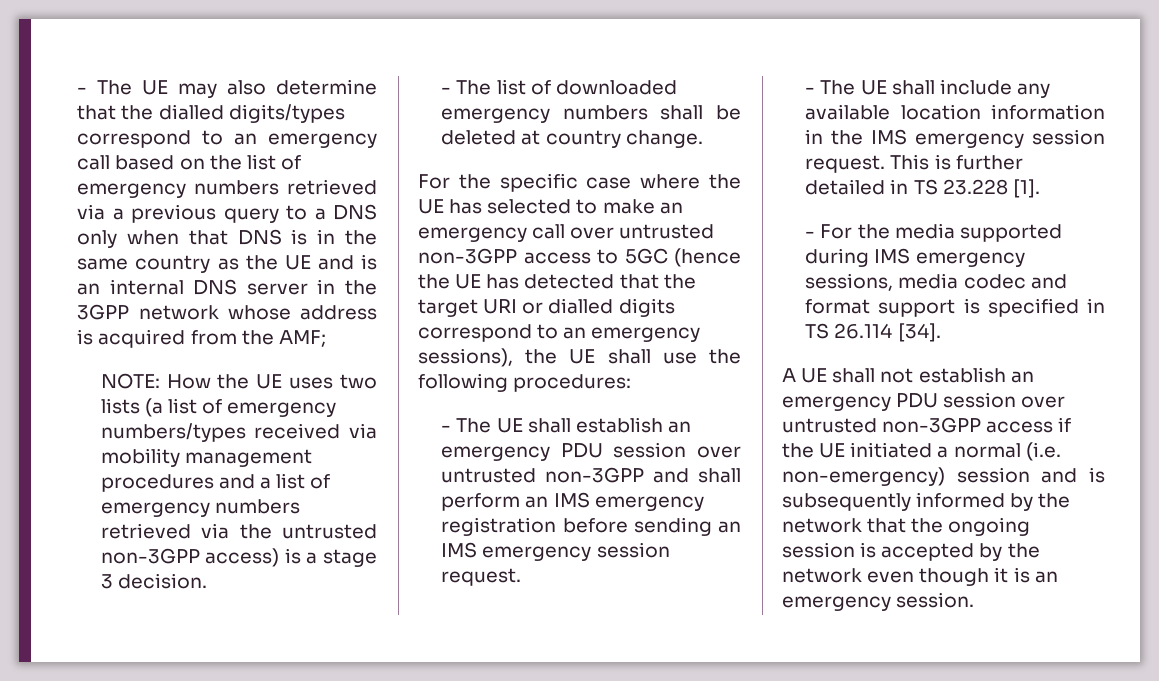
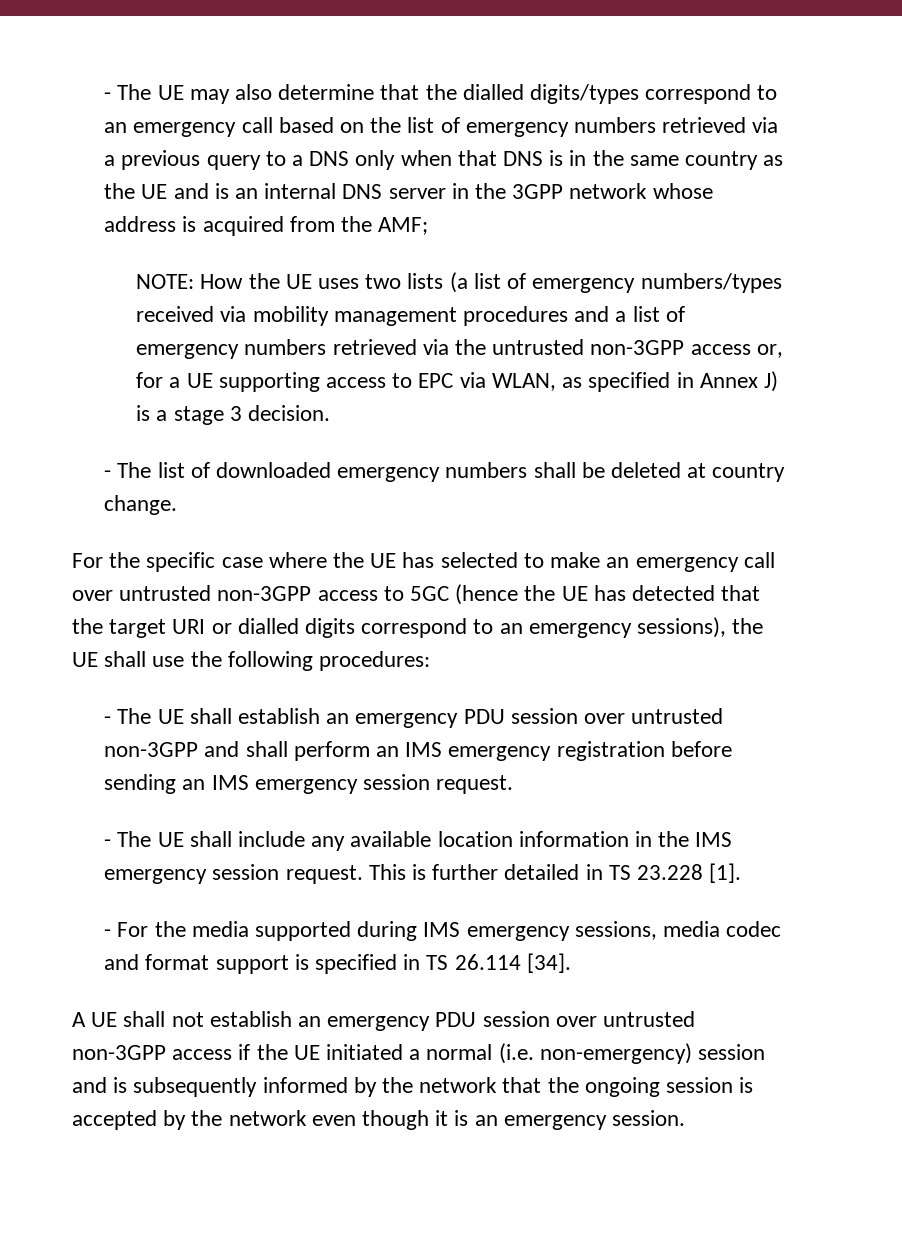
- NOTE: How the UE uses two lists (a list of emergency numbers/types received via mobility management procedures and a list of emergency numbers retrieved via the untrusted non-3GPP access) is a stage 3 decision.
+ NOTE: How the UE uses two lists (a list of emergency numbers/types received via mobility management procedures and a list of emergency numbers retrieved via the untrusted non-3GPP access or, for a UE supporting access to EPC via WLAN, as specified in Annex J) is a stage 3 decision.

